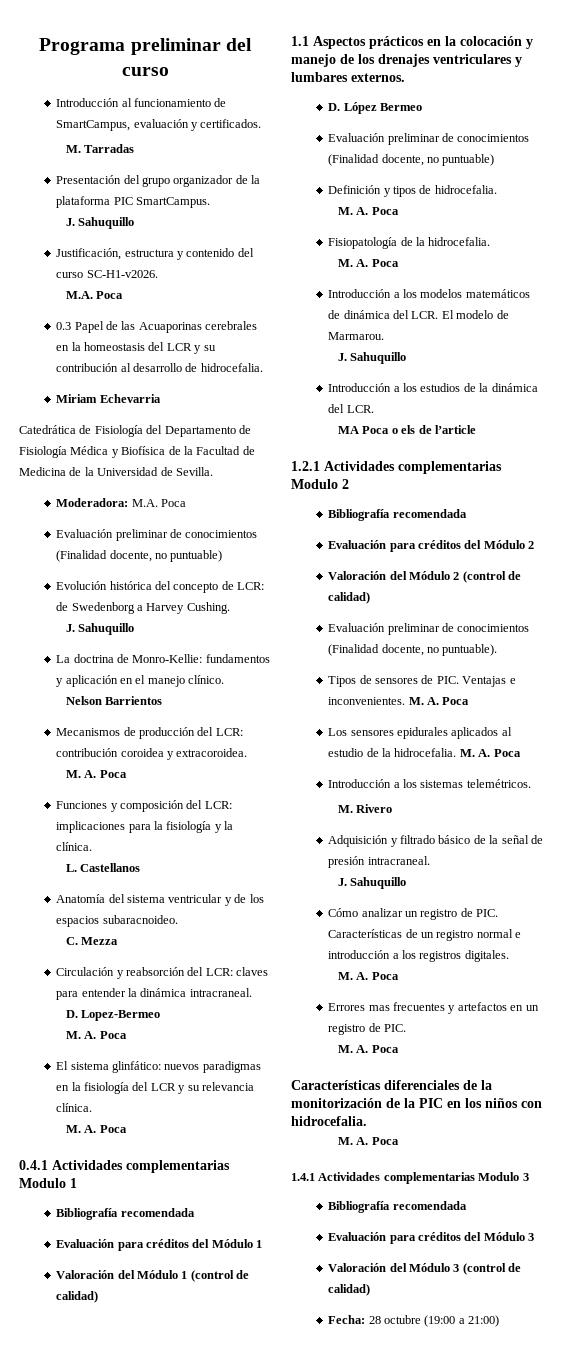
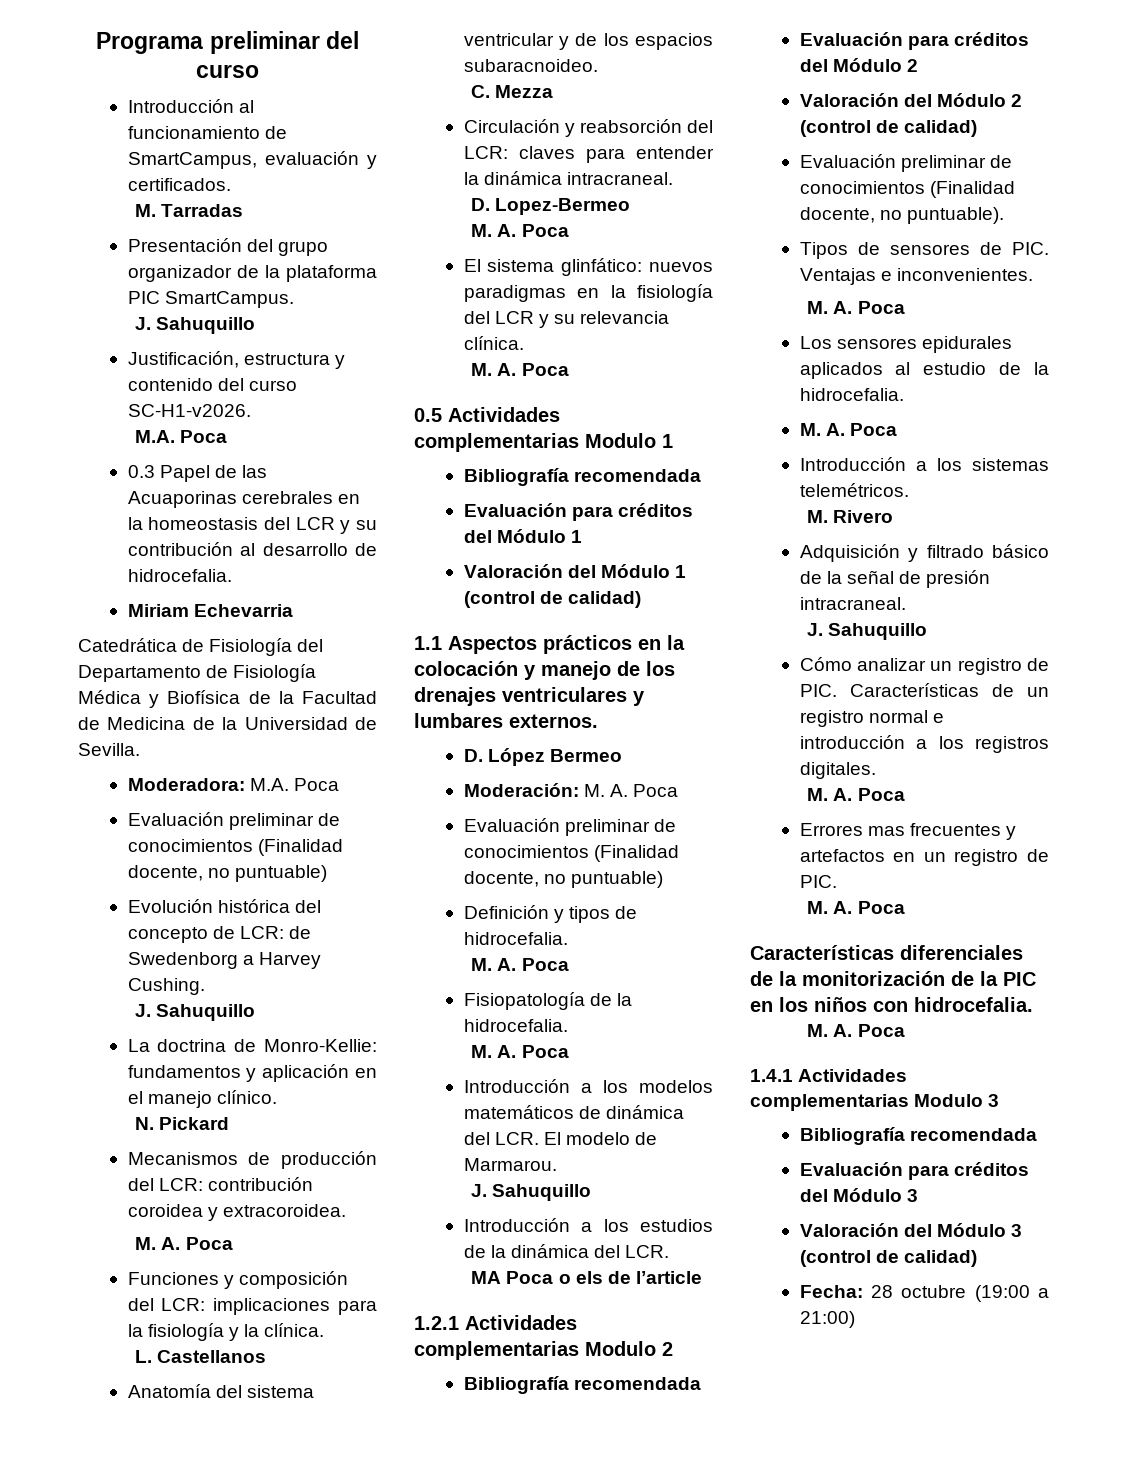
- Nelson Barrientos
+ N. Pickard
- 0.4.1 Actividades complementarias Modulo 1
+ 0.5 Actividades complementarias Modulo 1
+ Moderación: M. A. Poca
- Tipos de sensores de PIC. Ventajas e inconvenientes. M. A. Poca
+ Tipos de sensores de PIC. Ventajas e inconvenientes.
+ M. A. Poca
- Los sensores epidurales aplicados al estudio de la hidrocefalia. M. A. Poca
+ Los sensores epidurales aplicados al estudio de la hidrocefalia.
+ M. A. Poca

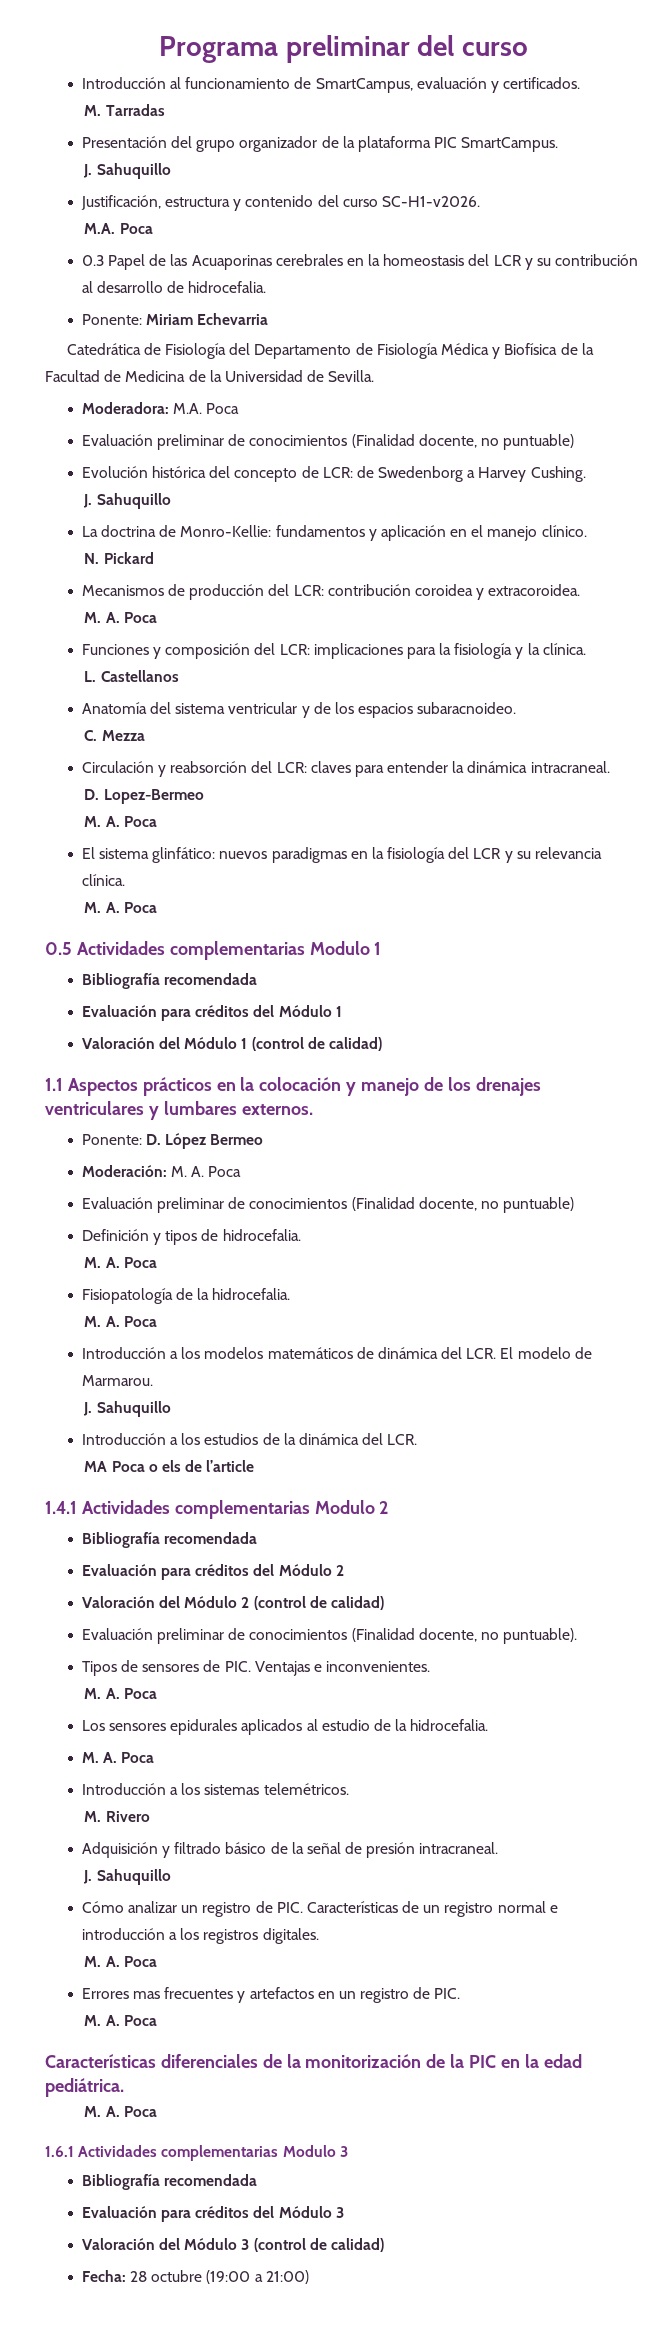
- Miriam Echevarria
+ Ponente: Miriam Echevarria
- D. López Bermeo
+ Ponente: D. López Bermeo
- 1.2.1 Actividades complementarias Modulo 2
+ 1.4.1 Actividades complementarias Modulo 2
- Características diferenciales de la monitorización de la PIC en los niños con hidrocefalia.
+ Características diferenciales de la monitorización de la PIC en la edad pediátrica.
  M. A. Poca
- 1.4.1 Actividades complementarias Modulo 3
+ 1.6.1 Actividades complementarias Modulo 3

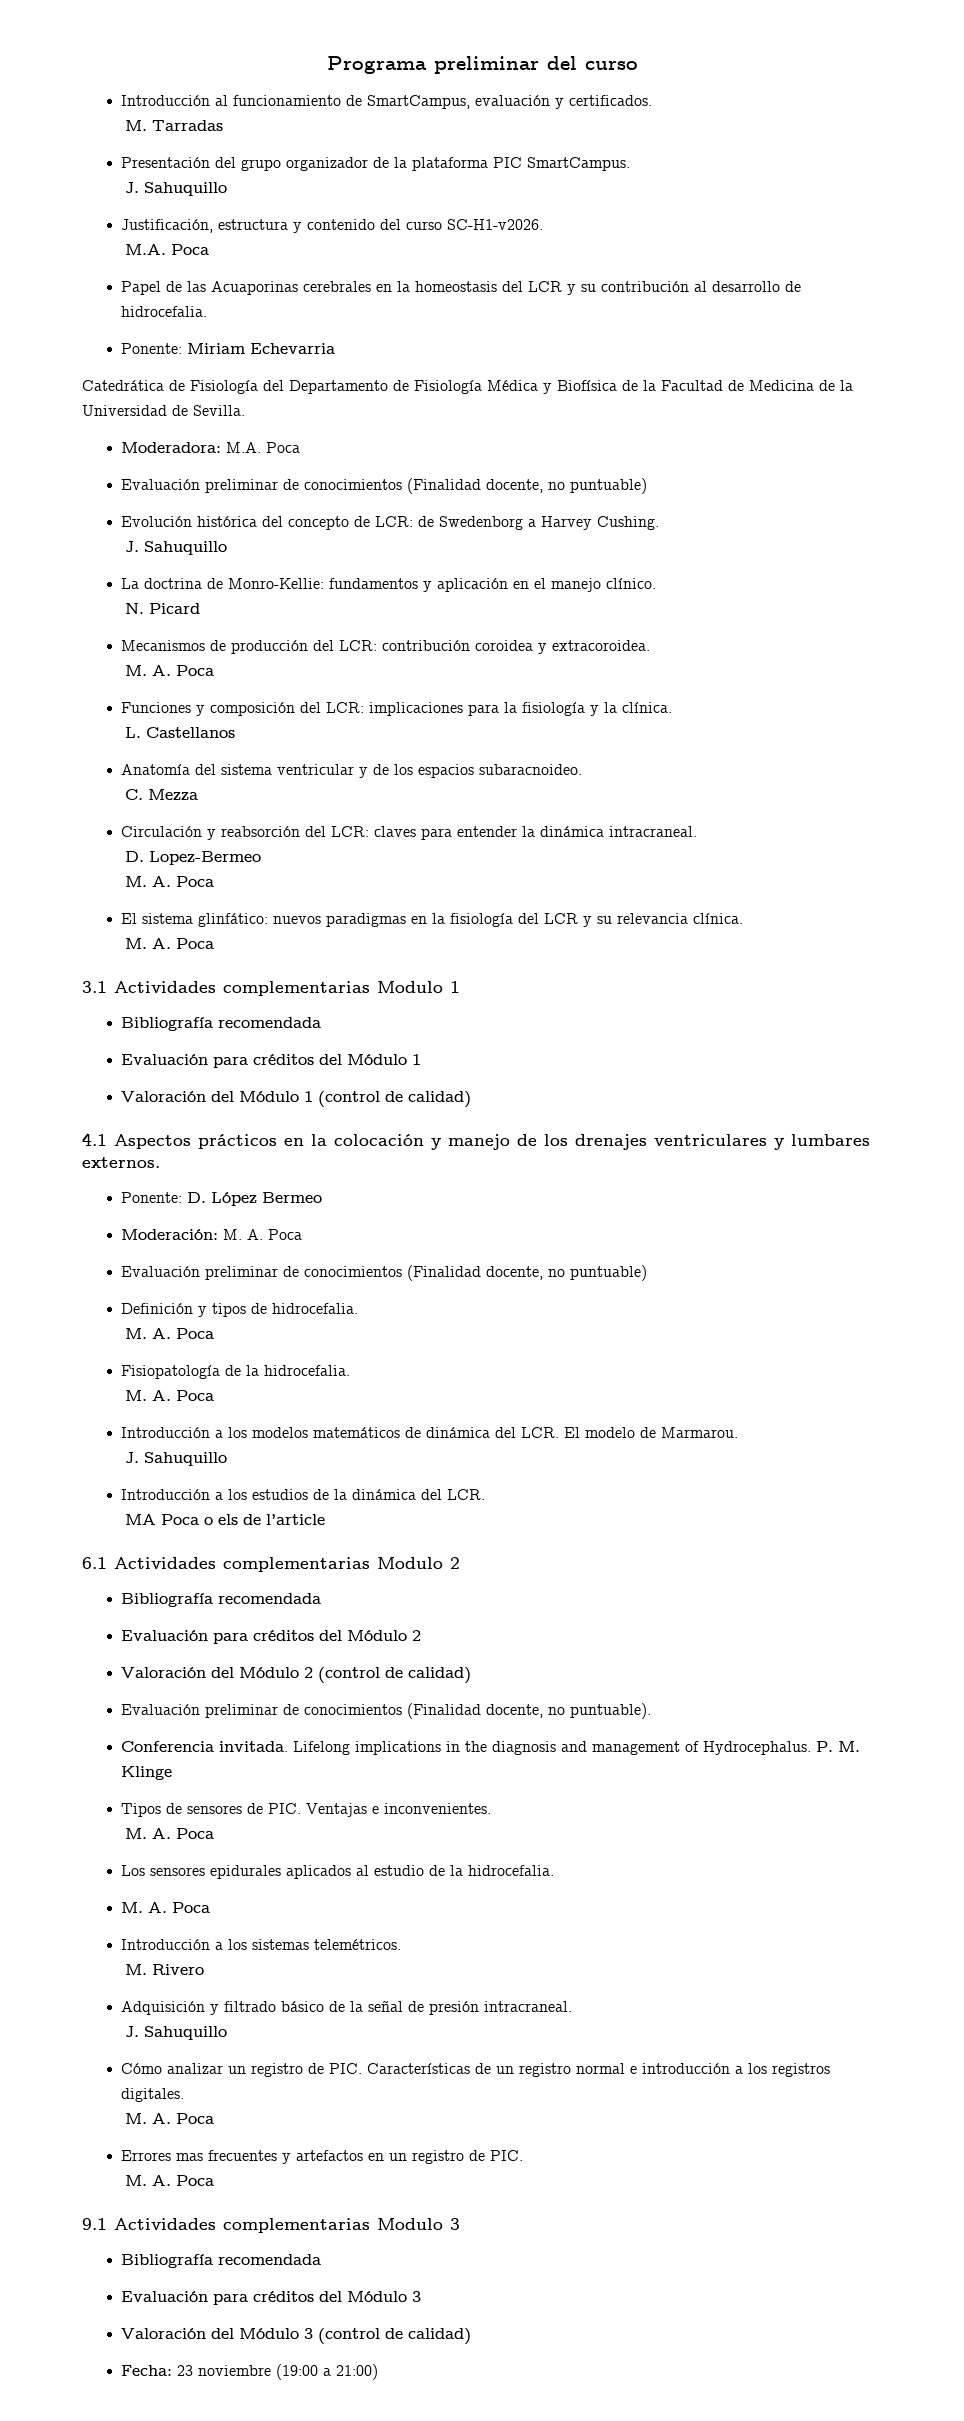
- 0.3 Papel de las Acuaporinas cerebrales en la homeostasis del LCR y su contribución al desarrollo de hidrocefalia.
+ Papel de las Acuaporinas cerebrales en la homeostasis del LCR y su contribución al desarrollo de hidrocefalia.
- N. Pickard
+ N. Picard
- 0.5 Actividades complementarias Modulo 1
+ 3.1 Actividades complementarias Modulo 1
- 1.1 Aspectos prácticos en la colocación y manejo de los drenajes ventriculares y lumbares externos.
+ 4.1 Aspectos prácticos en la colocación y manejo de los drenajes ventriculares y lumbares externos.
- 1.4.1 Actividades complementarias Modulo 2
+ 6.1 Actividades complementarias Modulo 2
+ Conferencia invitada. Lifelong implications in the diagnosis and management of Hydrocephalus. P. M. Klinge
- Características diferenciales de la monitorización de la PIC en la edad pediátrica.
- M. A. Poca
- 1.6.1 Actividades complementarias Modulo 3
+ 9.1 Actividades complementarias Modulo 3
- Fecha: 28 octubre (19:00 a 21:00)
+ Fecha: 23 noviembre (19:00 a 21:00)

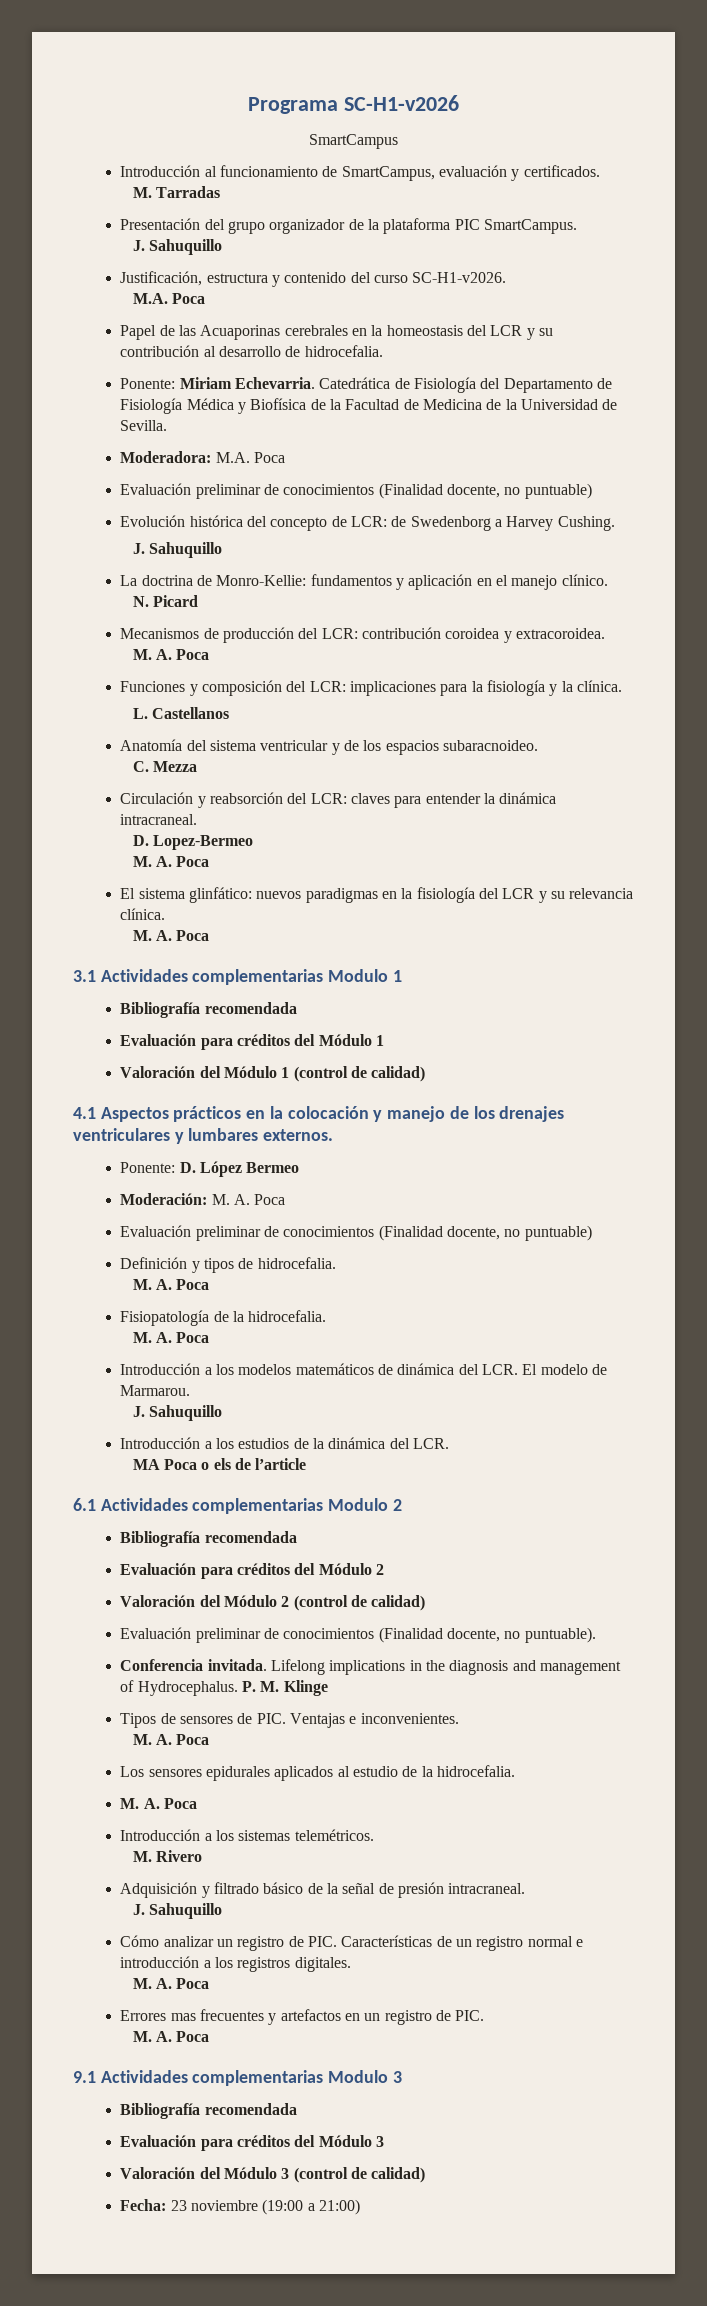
- Programa preliminar del curso
+ Programa SC-H1-v2026
+ SmartCampus
- Ponente: Miriam Echevarria
- Catedrática de Fisiología del Departamento de Fisiología Médica y Biofísica de la Facultad de Medicina de la Universidad de Sevilla.
+ Ponente: Miriam Echevarria. Catedrática de Fisiología del Departamento de Fisiología Médica y Biofísica de la Facultad de Medicina de la Universidad de Sevilla.

